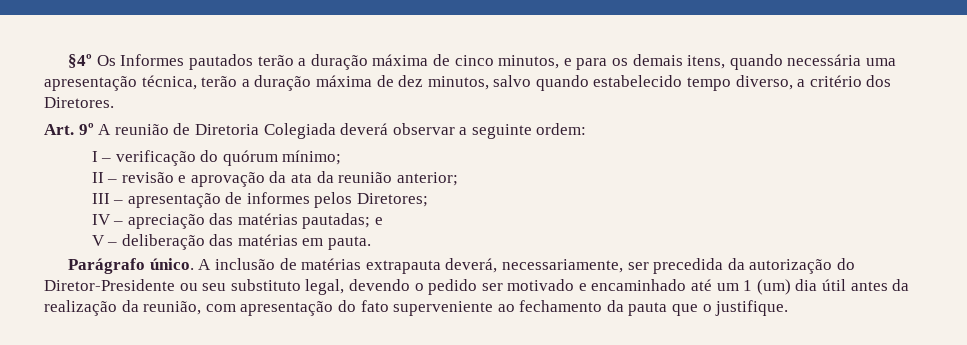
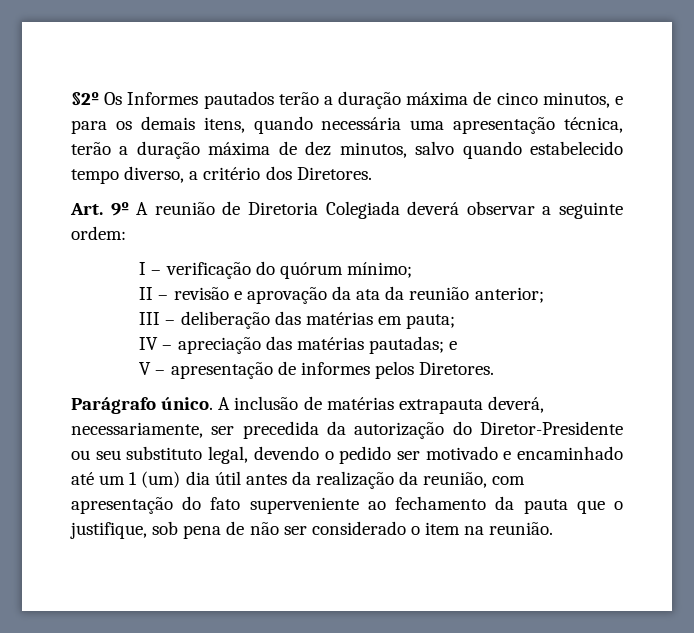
- §4º Os Informes pautados terão a duração máxima de cinco minutos, e para os demais itens, quando necessária uma apresentação técnica, terão a duração máxima de dez minutos, salvo quando estabelecido tempo diverso, a critério dos Diretores.
+ §2º Os Informes pautados terão a duração máxima de cinco minutos, e para os demais itens, quando necessária uma apresentação técnica, terão a duração máxima de dez minutos, salvo quando estabelecido tempo diverso, a critério dos Diretores.
- III – apresentação de informes pelos Diretores;
+ III – deliberação das matérias em pauta;
- V – deliberação das matérias em pauta.
+ V – apresentação de informes pelos Diretores.
- A inclusão de matérias extrapauta deverá, necessariamente, ser precedida da autorização do Diretor-Presidente ou seu substituto legal, devendo o pedido ser motivado e encaminhado até um 1 (um) dia útil antes da realização da reunião, com apresentação do fato superveniente ao fechamento da pauta que o justifique.
+ A inclusão de matérias extrapauta deverá, necessariamente, ser precedida da autorização do Diretor-Presidente ou seu substituto legal, devendo o pedido ser motivado e encaminhado até um 1 (um) dia útil antes da realização da reunião, com apresentação do fato superveniente ao fechamento da pauta que o justifique, sob pena de não ser considerado o item na reunião.

